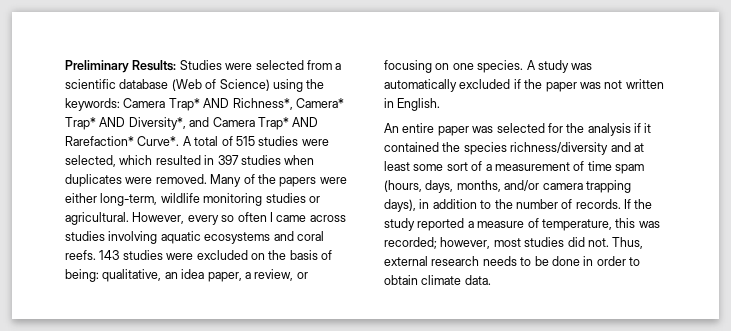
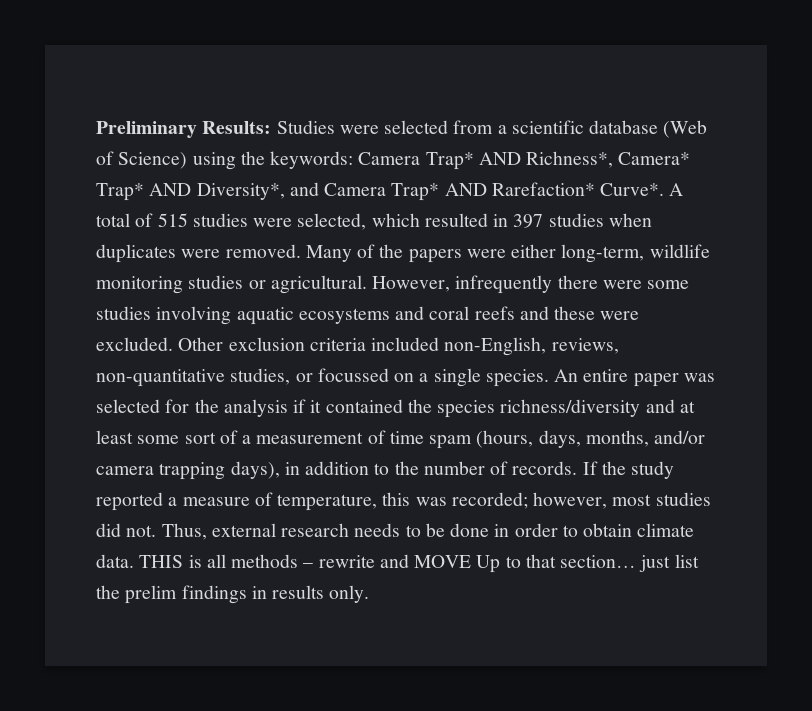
- However, every so often I came across studies involving aquatic ecosystems and coral reefs. 143 studies were excluded on the basis of being: qualitative, an idea paper, a review, or focusing on one species. A study was automatically excluded if the paper was not written in English.
- An entire paper was selected for the analysis if it contained the species richness/diversity and at least some sort of a measurement of time spam (hours, days, months, and/or camera trapping days), in addition to the number of records.
+ However, infrequently there were some studies involving aquatic ecosystems and coral reefs and these were excluded. Other exclusion criteria included non-English, reviews, non-quantitative studies, or focussed on a single species. An entire paper was selected for the analysis if it contained the species richness/diversity and at least some sort of a measurement of time spam (hours, days, months, and/or camera trapping days), in addition to the number of records.
+ THIS is all methods – rewrite and MOVE Up to that section… just list the prelim findings in results only.

